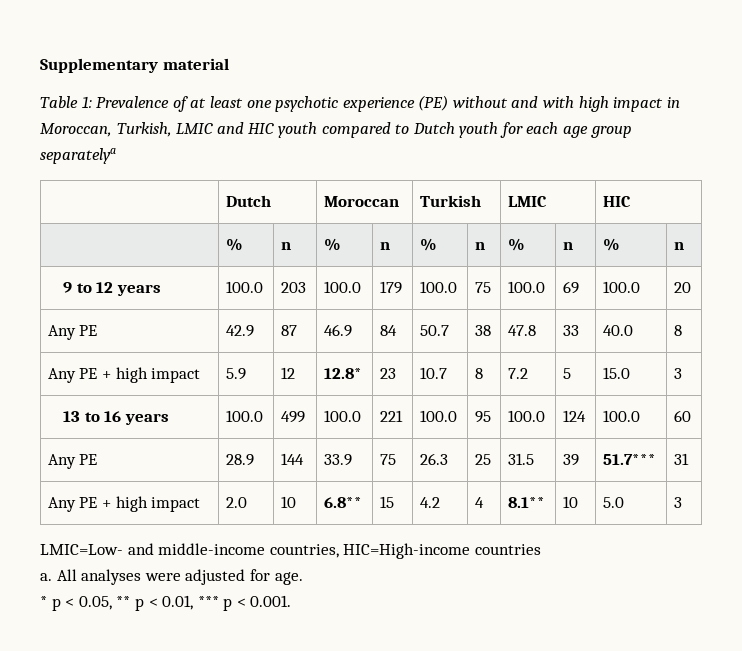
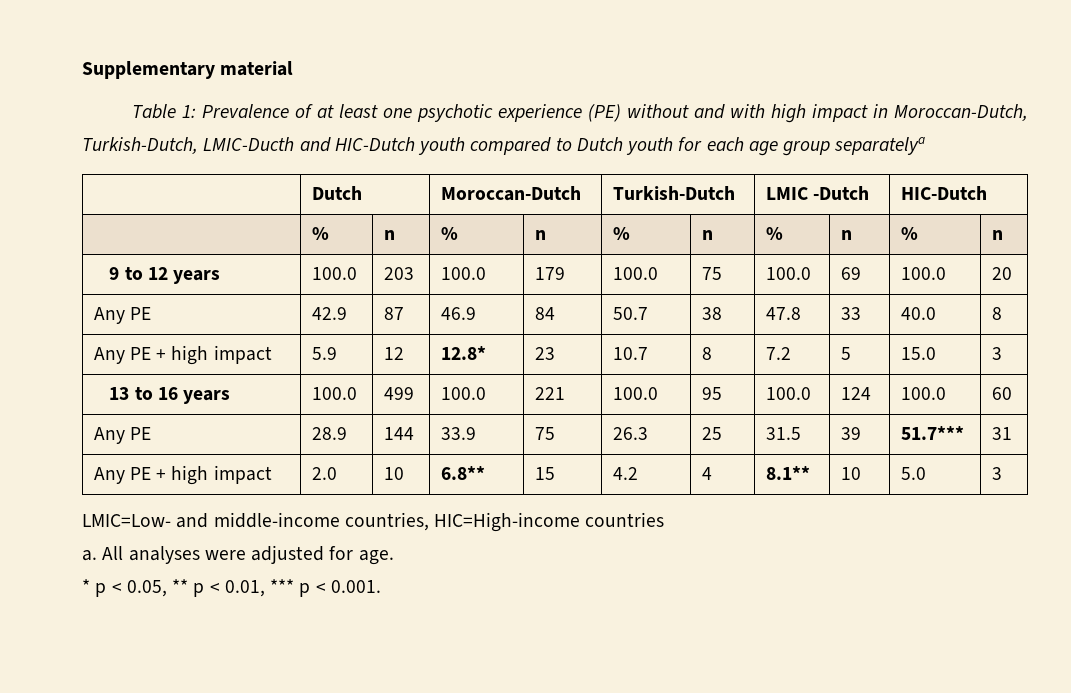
- Table 1: Prevalence of at least one psychotic experience (PE) without and with high impact in Moroccan, Turkish, LMIC and HIC youth compared to Dutch youth for each age group separatelya
+ Table 1: Prevalence of at least one psychotic experience (PE) without and with high impact in Moroccan-Dutch, Turkish-Dutch, LMIC-Ducth and HIC-Dutch youth compared to Dutch youth for each age group separatelya
- | Dutch | Moroccan | Turkish | LMIC | HIC
+ | Dutch | Moroccan-Dutch | Turkish-Dutch | LMIC -Dutch | HIC-Dutch

